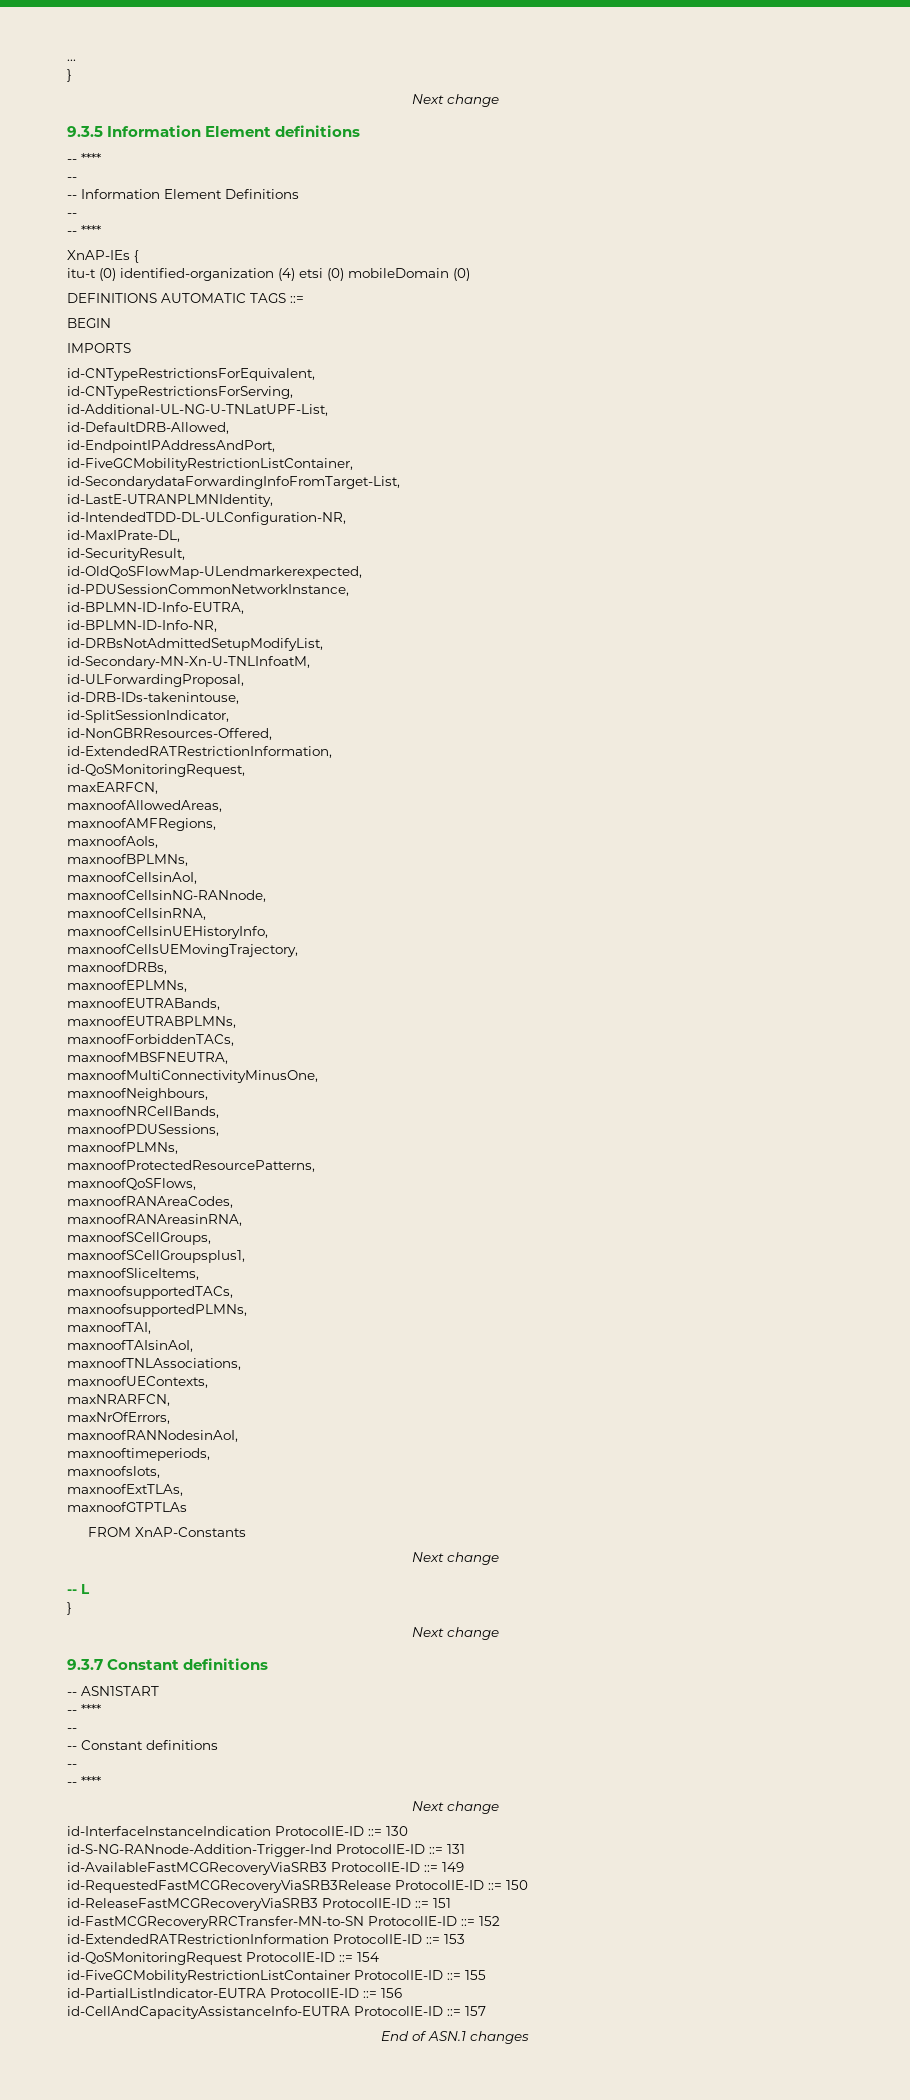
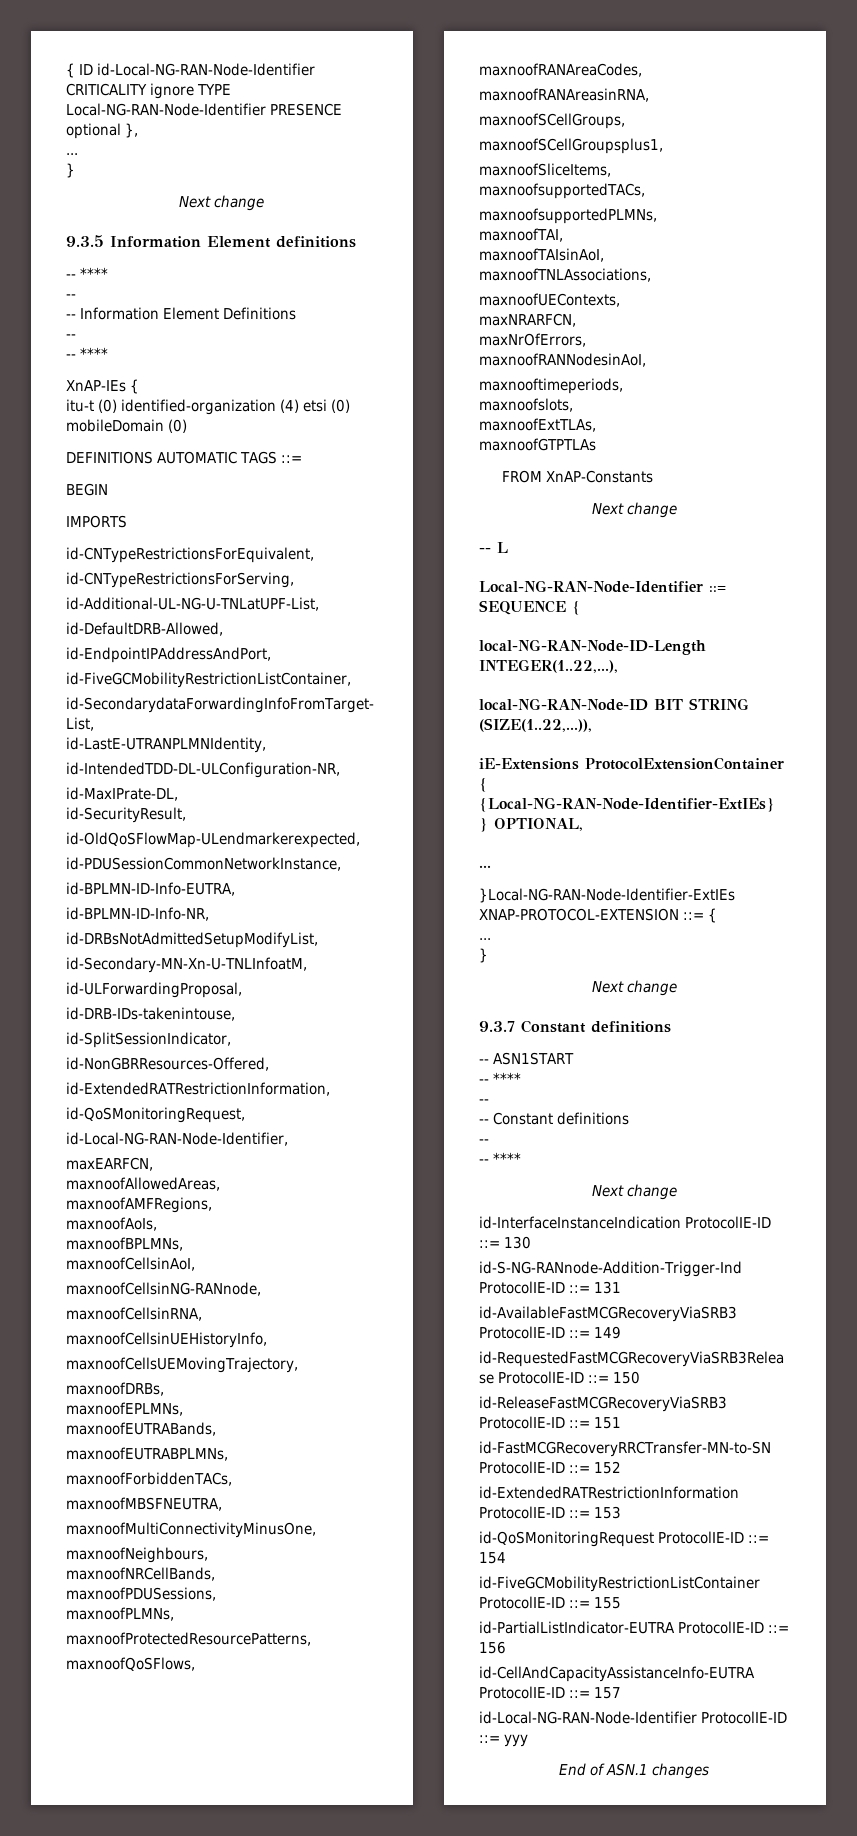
+ { ID id-Local-NG-RAN-Node-Identifier CRITICALITY ignore TYPE Local-NG-RAN-Node-Identifier PRESENCE optional },
+ id-Local-NG-RAN-Node-Identifier,
+ Local-NG-RAN-Node-Identifier ::= SEQUENCE {
+ local-NG-RAN-Node-ID-Length INTEGER(1..22,...),
+ local-NG-RAN-Node-ID BIT STRING (SIZE(1..22,...)),
+ iE-Extensions ProtocolExtensionContainer { {Local-NG-RAN-Node-Identifier-ExtIEs} } OPTIONAL,
+ ...
+ }Local-NG-RAN-Node-Identifier-ExtIEs XNAP-PROTOCOL-EXTENSION ::= {
+ ...
+ id-Local-NG-RAN-Node-Identifier ProtocolIE-ID ::= yyy

